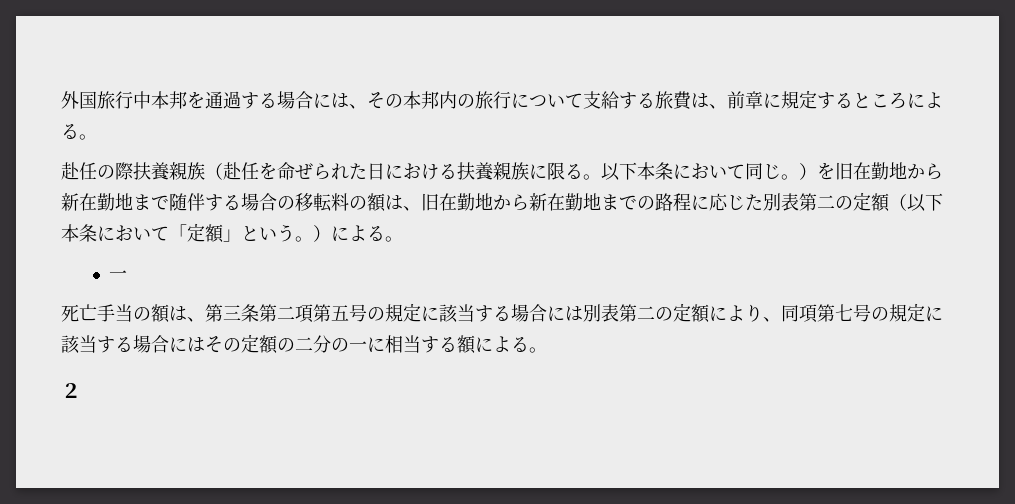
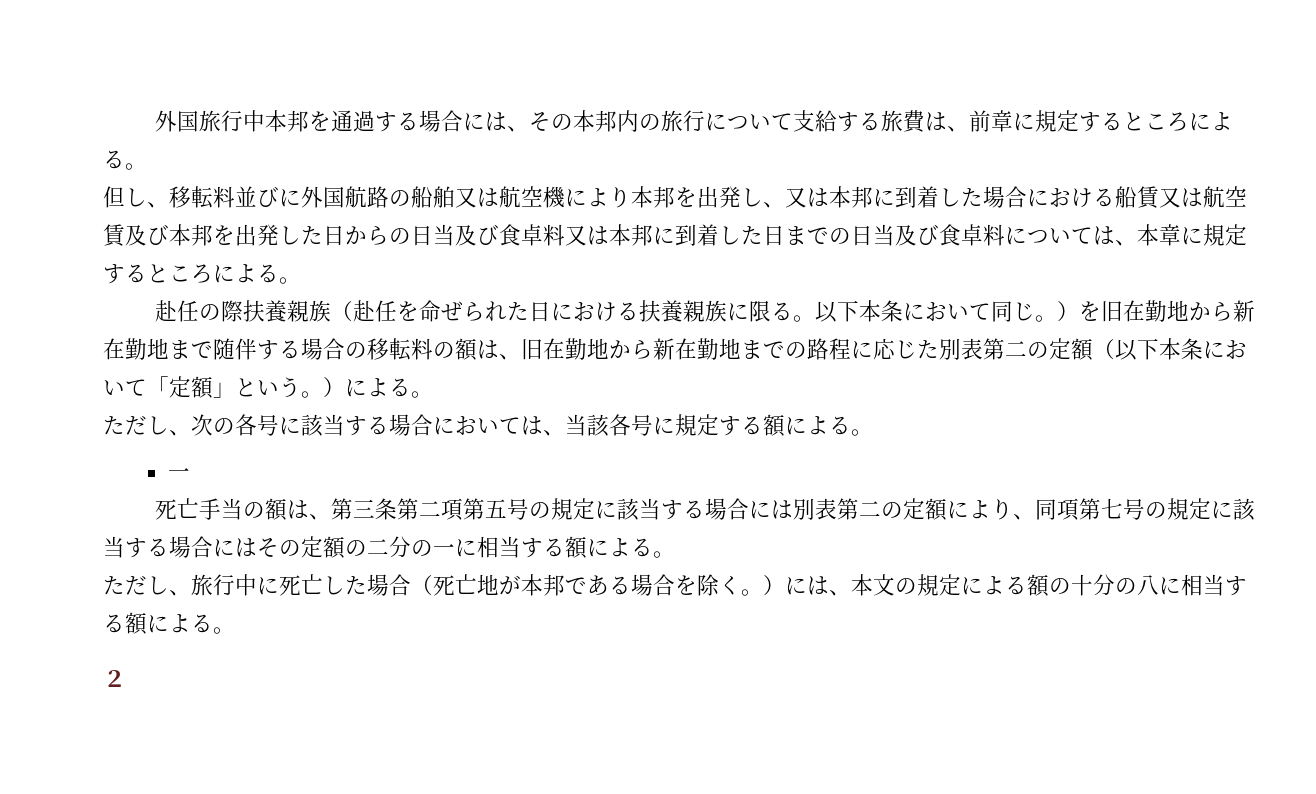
+ 但し、移転料並びに外国航路の船舶又は航空機により本邦を出発し、又は本邦に到着した場合における船賃又は航空賃及び本邦を出発した日からの日当及び食卓料又は本邦に到着した日までの日当及び食卓料については、本章に規定するところによる。
+ ただし、次の各号に該当する場合においては、当該各号に規定する額による。
+ ただし、旅行中に死亡した場合（死亡地が本邦である場合を除く。）には、本文の規定による額の十分の八に相当する額による。

